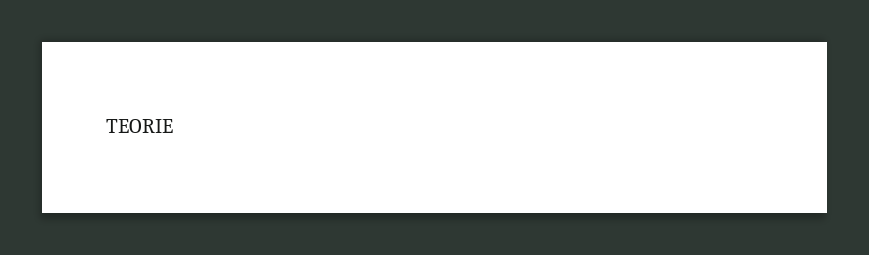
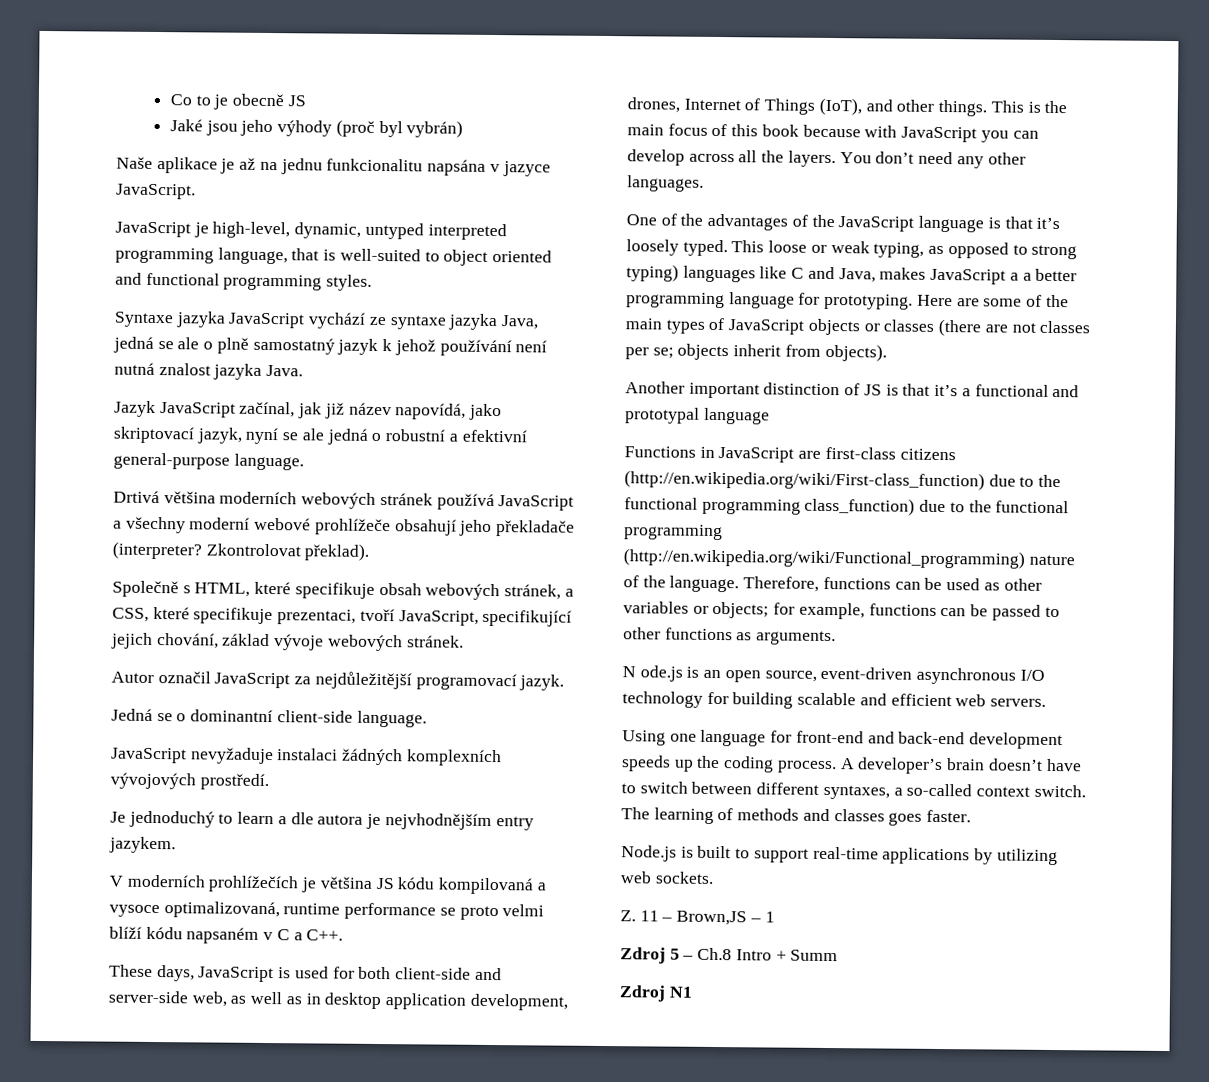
- TEORIE
+ Co to je obecně JS
+ Jaké jsou jeho výhody (proč byl vybrán)
+ Naše aplikace je až na jednu funkcionalitu napsána v jazyce JavaScript.
+ JavaScript je high-level, dynamic, untyped interpreted programming language, that is well-suited to object oriented and functional programming styles.
+ Syntaxe jazyka JavaScript vychází ze syntaxe jazyka Java, jedná se ale o plně samostatný jazyk k jehož používání není nutná znalost jazyka Java.
+ Jazyk JavaScript začínal, jak již název napovídá, jako skriptovací jazyk, nyní se ale jedná o robustní a efektivní general-purpose language.
+ Drtivá většina moderních webových stránek používá JavaScript a všechny moderní webové prohlížeče obsahují jeho překladače (interpreter? Zkontrolovat překlad).
+ Společně s HTML, které specifikuje obsah webových stránek, a CSS, které specifikuje prezentaci, tvoří JavaScript, specifikující jejich chování, základ vývoje webových stránek.
+ Autor označil JavaScript za nejdůležitější programovací jazyk.
+ Jedná se o dominantní client-side language.
+ JavaScript nevyžaduje instalaci žádných komplexních vývojových prostředí.
+ Je jednoduchý to learn a dle autora je nejvhodnějším entry jazykem.
+ V moderních prohlížečích je většina JS kódu kompilovaná a vysoce optimalizovaná, runtime performance se proto velmi blíží kódu napsaném v C a C++.
+ These days, JavaScript is used for both client-side and server-side web, as well as in desktop application development, drones, Internet of Things (IoT), and other things. This is the main focus of this book because with JavaScript you can develop across all the layers. You don’t need any other languages.
+ One of the advantages of the JavaScript language is that it’s loosely typed. This loose or weak typing, as opposed to strong typing) languages like C and Java, makes JavaScript a a better programming language for prototyping. Here are some of the main types of JavaScript objects or classes (there are not classes per se; objects inherit from objects).
+ Another important distinction of JS is that it’s a functional and prototypal language
+ Functions in JavaScript are first-class citizens (http://en.wikipedia.org/wiki/First-class_function) due to the functional programming class_function) due to the functional programming (http://en.wikipedia.org/wiki/Functional_programming) nature of the language. Therefore, functions can be used as other variables or objects; for example, functions can be passed to other functions as arguments.
+ N ode.js is an open source, event-driven asynchronous I/O technology for building scalable and efficient web servers.
+ Using one language for front-end and back-end development speeds up the coding process. A developer’s brain doesn’t have to switch between different syntaxes, a so-called context switch. The learning of methods and classes goes faster.
+ Node.js is built to support real-time applications by utilizing web sockets.
+ Z. 11 – Brown,JS – 1
+ Zdroj 5 – Ch.8 Intro + Summ
+ Zdroj N1

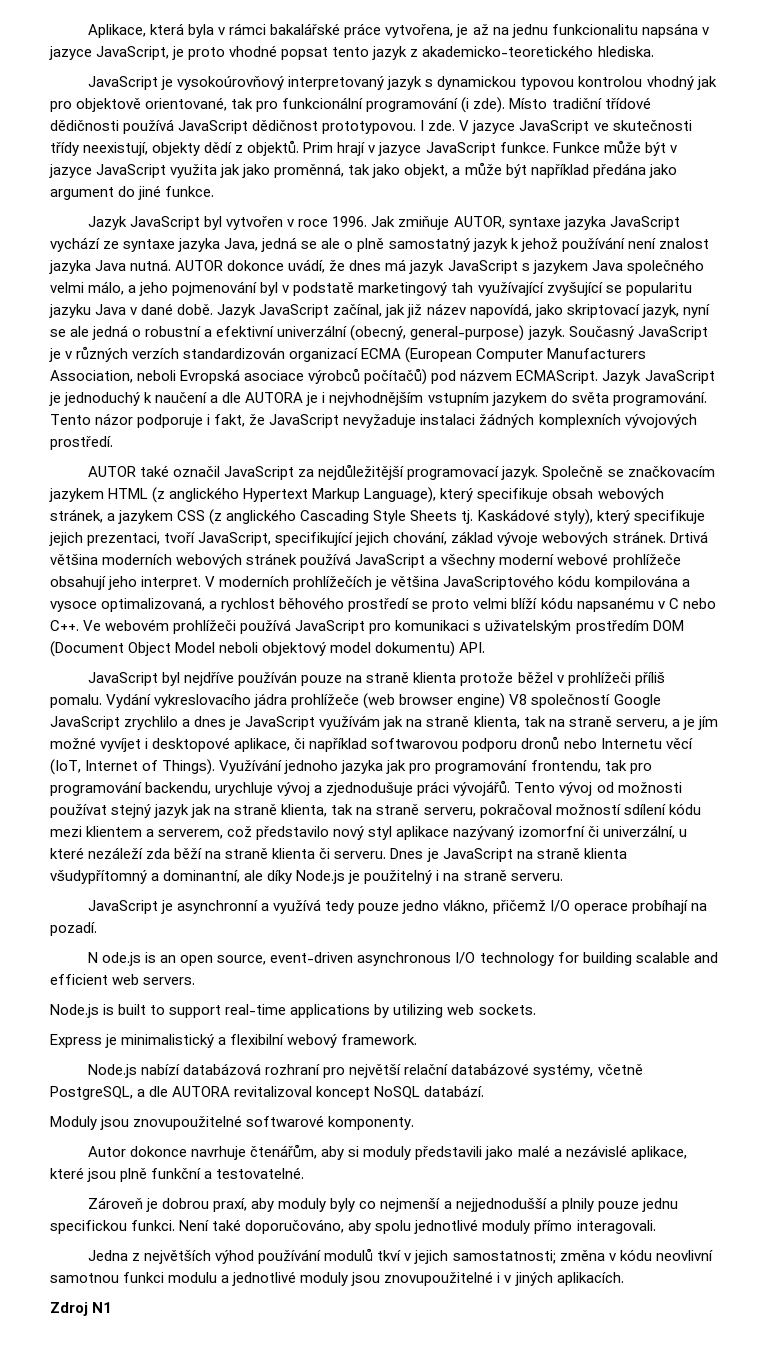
- Co to je obecně JS
- Jaké jsou jeho výhody (proč byl vybrán)
- Naše aplikace je až na jednu funkcionalitu napsána v jazyce JavaScript.
- JavaScript je high-level, dynamic, untyped interpreted programming language, that is well-suited to object oriented and functional programming styles.
- Syntaxe jazyka JavaScript vychází ze syntaxe jazyka Java, jedná se ale o plně samostatný jazyk k jehož používání není nutná znalost jazyka Java.
- Jazyk JavaScript začínal, jak již název napovídá, jako skriptovací jazyk, nyní se ale jedná o robustní a efektivní general-purpose language.
- Drtivá většina moderních webových stránek používá JavaScript a všechny moderní webové prohlížeče obsahují jeho překladače (interpreter? Zkontrolovat překlad).
- Společně s HTML, které specifikuje obsah webových stránek, a CSS, které specifikuje prezentaci, tvoří JavaScript, specifikující jejich chování, základ vývoje webových stránek.
- Autor označil JavaScript za nejdůležitější programovací jazyk.
- Jedná se o dominantní client-side language.
- JavaScript nevyžaduje instalaci žádných komplexních vývojových prostředí.
- Je jednoduchý to learn a dle autora je nejvhodnějším entry jazykem.
- V moderních prohlížečích je většina JS kódu kompilovaná a vysoce optimalizovaná, runtime performance se proto velmi blíží kódu napsaném v C a C++.
- These days, JavaScript is used for both client-side and server-side web, as well as in desktop application development, drones, Internet of Things (IoT), and other things. This is the main focus of this book because with JavaScript you can develop across all the layers. You don’t need any other languages.
- One of the advantages of the JavaScript language is that it’s loosely typed. This loose or weak typing, as opposed to strong typing) languages like C and Java, makes JavaScript a a better programming language for prototyping. Here are some of the main types of JavaScript objects or classes (there are not classes per se; objects inherit from objects).
- Another important distinction of JS is that it’s a functional and prototypal language
- Functions in JavaScript are first-class citizens (http://en.wikipedia.org/wiki/First-class_function) due to the functional programming class_function) due to the functional programming (http://en.wikipedia.org/wiki/Functional_programming) nature of the language. Therefore, functions can be used as other variables or objects; for example, functions can be passed to other functions as arguments.
+ Aplikace, která byla v rámci bakalářské práce vytvořena, je až na jednu funkcionalitu napsána v jazyce JavaScript, je proto vhodné popsat tento jazyk z akademicko-teoretického hlediska.
+ JavaScript je vysokoúrovňový interpretovaný jazyk s dynamickou typovou kontrolou vhodný jak pro objektově orientované, tak pro funkcionální programování (i zde). Místo tradiční třídové dědičnosti používá JavaScript dědičnost prototypovou. I zde. V jazyce JavaScript ve skutečnosti třídy neexistují, objekty dědí z objektů. Prim hrají v jazyce JavaScript funkce. Funkce může být v jazyce JavaScript využita jak jako proměnná, tak jako objekt, a může být například předána jako argument do jiné funkce.
+ Jazyk JavaScript byl vytvořen v roce 1996. Jak zmiňuje AUTOR, syntaxe jazyka JavaScript vychází ze syntaxe jazyka Java, jedná se ale o plně samostatný jazyk k jehož používání není znalost jazyka Java nutná. AUTOR dokonce uvádí, že dnes má jazyk JavaScript s jazykem Java společného velmi málo, a jeho pojmenování byl v podstatě marketingový tah využívající zvyšující se popularitu jazyku Java v dané době. Jazyk JavaScript začínal, jak již název napovídá, jako skriptovací jazyk, nyní se ale jedná o robustní a efektivní univerzální (obecný, general-purpose) jazyk. Současný JavaScript je v různých verzích standardizován organizací ECMA (European Computer Manufacturers Association, neboli Evropská asociace výrobců počítačů) pod názvem ECMAScript. Jazyk JavaScript je jednoduchý k naučení a dle AUTORA je i nejvhodnějším vstupním jazykem do světa programování. Tento názor podporuje i fakt, že JavaScript nevyžaduje instalaci žádných komplexních vývojových prostředí.
+ AUTOR také označil JavaScript za nejdůležitější programovací jazyk. Společně se značkovacím jazykem HTML (z anglického Hypertext Markup Language), který specifikuje obsah webových stránek, a jazykem CSS (z anglického Cascading Style Sheets tj. Kaskádové styly), který specifikuje jejich prezentaci, tvoří JavaScript, specifikující jejich chování, základ vývoje webových stránek. Drtivá většina moderních webových stránek používá JavaScript a všechny moderní webové prohlížeče obsahují jeho interpret. V moderních prohlížečích je většina JavaScriptového kódu kompilována a vysoce optimalizovaná, a rychlost běhového prostředí se proto velmi blíží kódu napsanému v C nebo C++. Ve webovém prohlížeči používá JavaScript pro komunikaci s uživatelským prostředím DOM (Document Object Model neboli objektový model dokumentu) API.
+ JavaScript byl nejdříve používán pouze na straně klienta protože běžel v prohlížeči příliš pomalu. Vydání vykreslovacího jádra prohlížeče (web browser engine) V8 společností Google JavaScript zrychlilo a dnes je JavaScript využívám jak na straně klienta, tak na straně serveru, a je jím možné vyvíjet i desktopové aplikace, či například softwarovou podporu dronů nebo Internetu věcí (IoT, Internet of Things). Využívání jednoho jazyka jak pro programování frontendu, tak pro programování backendu, urychluje vývoj a zjednodušuje práci vývojářů. Tento vývoj od možnosti používat stejný jazyk jak na straně klienta, tak na straně serveru, pokračoval možností sdílení kódu mezi klientem a serverem, což představilo nový styl aplikace nazývaný izomorfní či univerzální, u které nezáleží zda běží na straně klienta či serveru. Dnes je JavaScript na straně klienta všudypřítomný a dominantní, ale díky Node.js je použitelný i na straně serveru.
+ JavaScript je asynchronní a využívá tedy pouze jedno vlákno, přičemž I/O operace probíhají na pozadí.
- Using one language for front-end and back-end development speeds up the coding process. A developer’s brain doesn’t have to switch between different syntaxes, a so-called context switch. The learning of methods and classes goes faster.
- Z. 11 – Brown,JS – 1
- Zdroj 5 – Ch.8 Intro + Summ
+ Express je minimalistický a flexibilní webový framework.
+ Node.js nabízí databázová rozhraní pro největší relační databázové systémy, včetně PostgreSQL, a dle AUTORA revitalizoval koncept NoSQL databází.
+ Moduly jsou znovupoužitelné softwarové komponenty.
+ Autor dokonce navrhuje čtenářům, aby si moduly představili jako malé a nezávislé aplikace, které jsou plně funkční a testovatelné.
+ Zároveň je dobrou praxí, aby moduly byly co nejmenší a nejjednodušší a plnily pouze jednu specifickou funkci. Není také doporučováno, aby spolu jednotlivé moduly přímo interagovali.
+ Jedna z největších výhod používání modulů tkví v jejich samostatnosti; změna v kódu neovlivní samotnou funkci modulu a jednotlivé moduly jsou znovupoužitelné i v jiných aplikacích.

